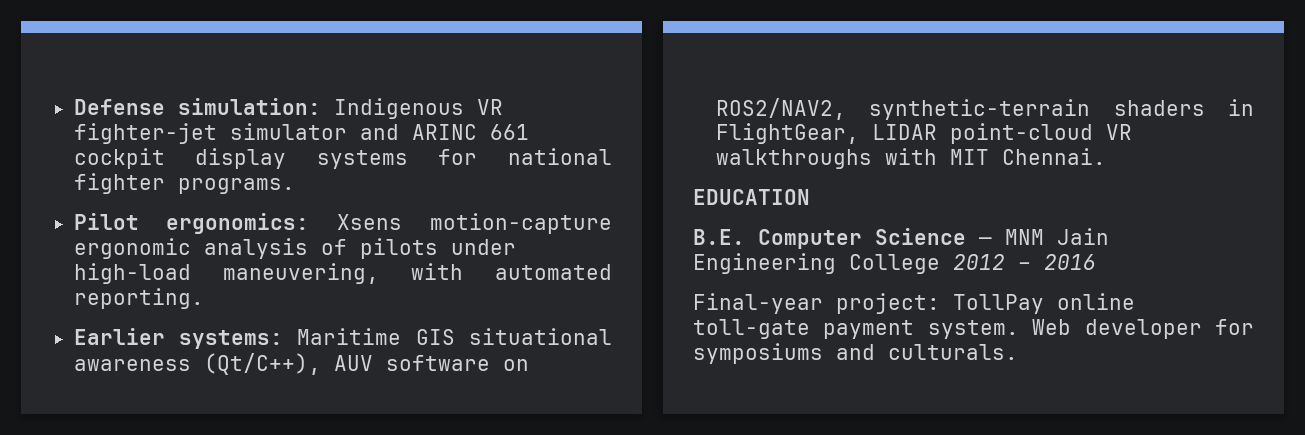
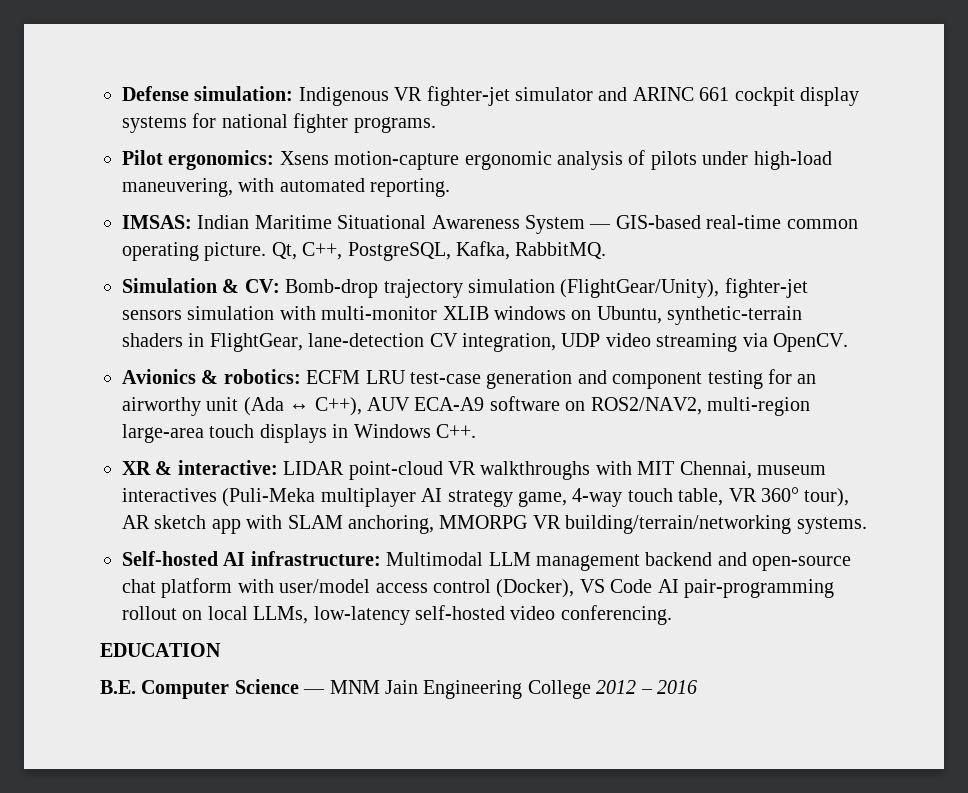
- Earlier systems: Maritime GIS situational awareness (Qt/C++), AUV software on ROS2/NAV2, synthetic-terrain shaders in FlightGear, LIDAR point-cloud VR walkthroughs with MIT Chennai.
+ IMSAS: Indian Maritime Situational Awareness System — GIS-based real-time common operating picture. Qt, C++, PostgreSQL, Kafka, RabbitMQ.
+ Simulation & CV: Bomb-drop trajectory simulation (FlightGear/Unity), fighter-jet sensors simulation with multi-monitor XLIB windows on Ubuntu, synthetic-terrain shaders in FlightGear, lane-detection CV integration, UDP video streaming via OpenCV.
+ Avionics & robotics: ECFM LRU test-case generation and component testing for an airworthy unit (Ada ↔ C++), AUV ECA-A9 software on ROS2/NAV2, multi-region large-area touch displays in Windows C++.
+ XR & interactive: LIDAR point-cloud VR walkthroughs with MIT Chennai, museum interactives (Puli-Meka multiplayer AI strategy game, 4-way touch table, VR 360° tour), AR sketch app with SLAM anchoring, MMORPG VR building/terrain/networking systems.
+ Self-hosted AI infrastructure: Multimodal LLM management backend and open-source chat platform with user/model access control (Docker), VS Code AI pair-programming rollout on local LLMs, low-latency self-hosted video conferencing.
- Final-year project: TollPay online toll-gate payment system. Web developer for symposiums and culturals.

